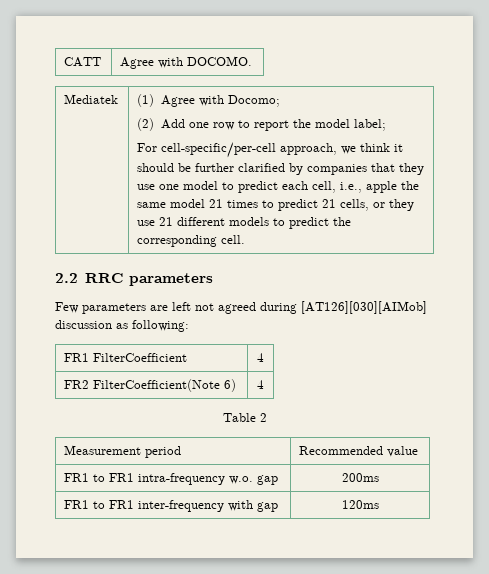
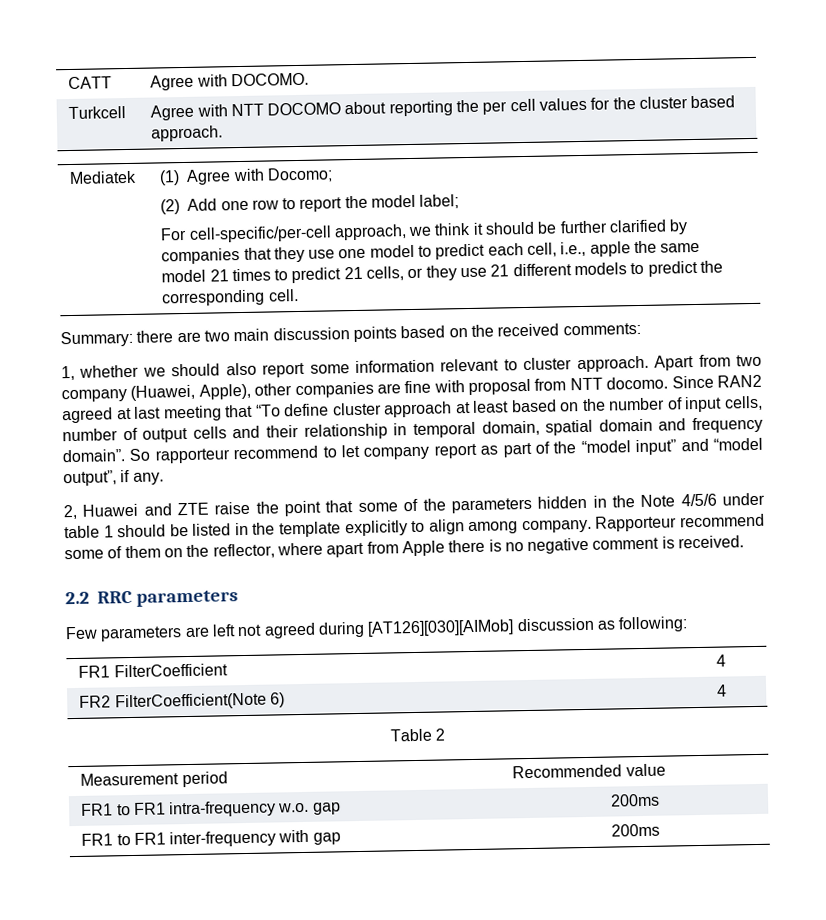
+ Turkcell | Agree with NTT DOCOMO about reporting the per cell values for the cluster based approach.
+ Summary: there are two main discussion points based on the received comments:
+ 1, whether we should also report some information relevant to cluster approach. Apart from two company (Huawei, Apple), other companies are fine with proposal from NTT docomo. Since RAN2 agreed at last meeting that “To define cluster approach at least based on the number of input cells, number of output cells and their relationship in temporal domain, spatial domain and frequency domain”. So rapporteur recommend to let company report as part of the “model input” and “model output”, if any.
+ 2, Huawei and ZTE raise the point that some of the parameters hidden in the Note 4/5/6 under table 1 should be listed in the template explicitly to align among company. Rapporteur recommend some of them on the reflector, where apart from Apple there is no negative comment is received.
- FR1 to FR1 inter-frequency with gap | 120ms
+ FR1 to FR1 inter-frequency with gap | 200ms

